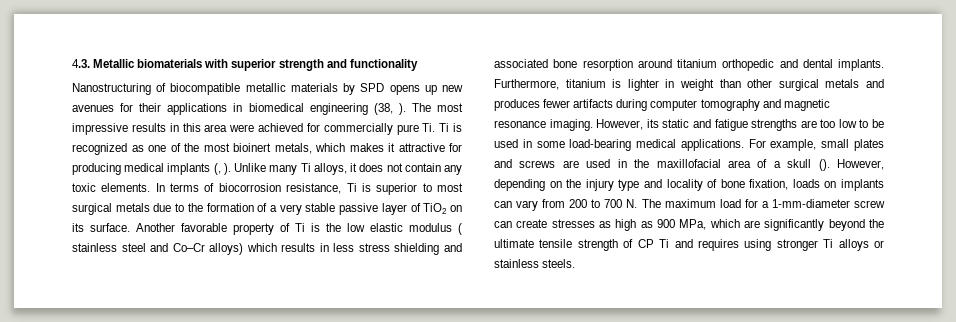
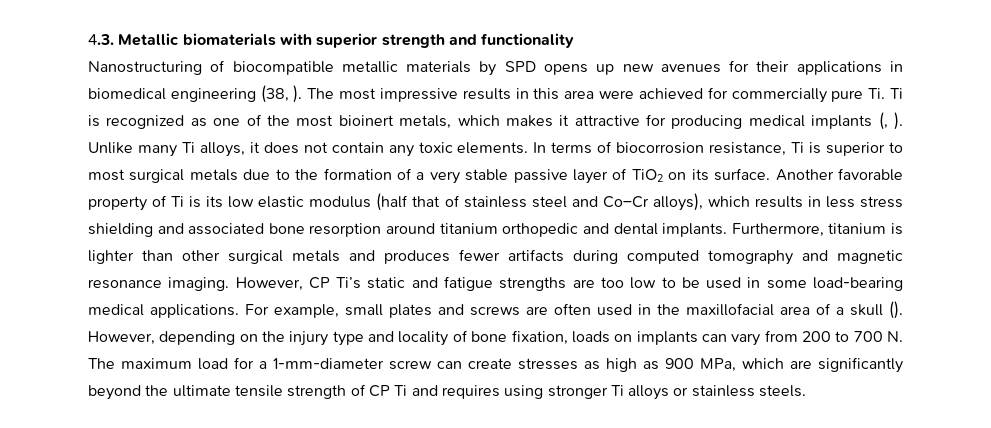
- Another favorable property of Ti is the low elastic modulus ( stainless steel and Co–Cr alloys) which results in less stress shielding and associated bone resorption around titanium orthopedic and dental implants.
+ Another favorable property of Ti is its low elastic modulus (half that of stainless steel and Co–Cr alloys), which results in less stress shielding and associated bone resorption around titanium orthopedic and dental implants.
- Furthermore, titanium is lighter in weight than other surgical metals and produces fewer artifacts during computer tomography and magnetic resonance imaging.
+ Furthermore, titanium is lighter than other surgical metals and produces fewer artifacts during computed tomography and magnetic resonance imaging.
- However, its static and fatigue strengths are too low to be used in some load-bearing medical applications.
+ However, CP Ti’s static and fatigue strengths are too low to be used in some load-bearing medical applications.
- For example, small plates and screws are used in the maxillofacial area of a skull ().
+ For example, small plates and screws are often used in the maxillofacial area of a skull ().

